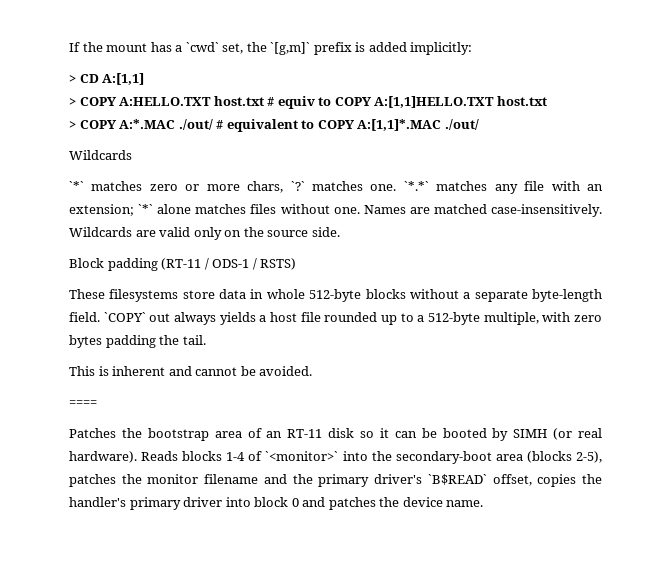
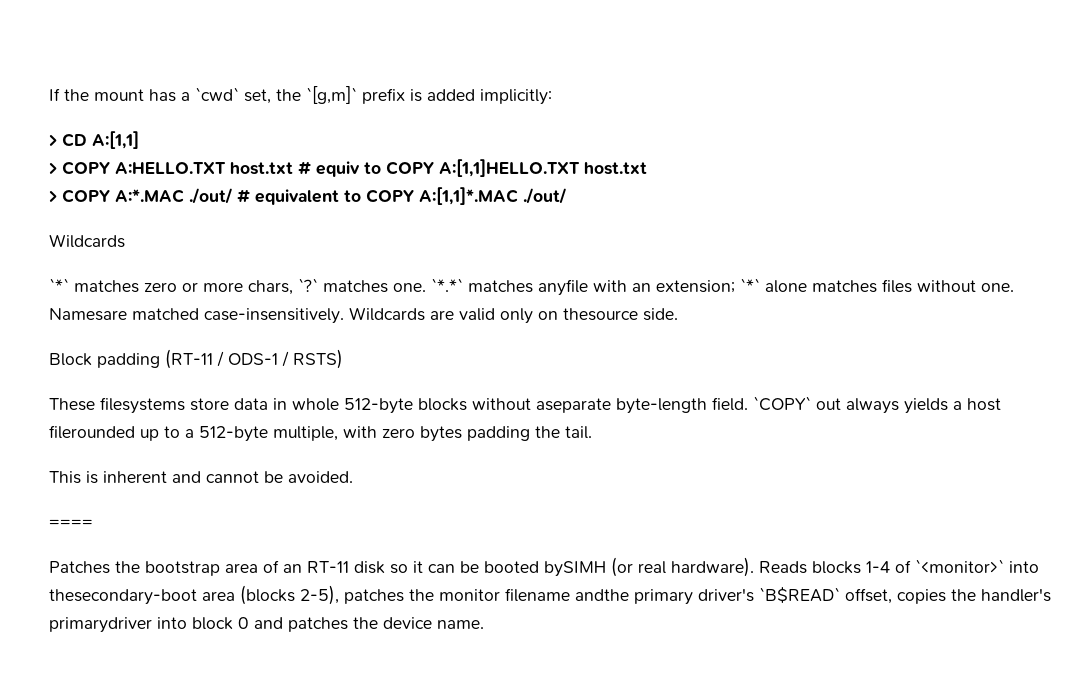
- `*.*` matches any file with an extension; `*` alone matches files without one.
+ `*.*` matches anyfile with an extension; `*` alone matches files without one.
- Names are matched case-insensitively.
+ Namesare matched case-insensitively.
- Wildcards are valid only on the source side.
+ Wildcards are valid only on thesource side.
- These filesystems store data in whole 512-byte blocks without a separate byte-length field.
+ These filesystems store data in whole 512-byte blocks without aseparate byte-length field.
- `COPY` out always yields a host file rounded up to a 512-byte multiple, with zero bytes padding the tail.
+ `COPY` out always yields a host filerounded up to a 512-byte multiple, with zero bytes padding the tail.
- Patches the bootstrap area of an RT-11 disk so it can be booted by SIMH (or real hardware).
+ Patches the bootstrap area of an RT-11 disk so it can be booted bySIMH (or real hardware).
- Reads blocks 1-4 of `<monitor>` into the secondary-boot area (blocks 2-5), patches the monitor filename and the primary driver's `B$READ` offset, copies the handler's primary driver into block 0 and patches the device name.
+ Reads blocks 1-4 of `<monitor>` into thesecondary-boot area (blocks 2-5), patches the monitor filename andthe primary driver's `B$READ` offset, copies the handler's primarydriver into block 0 and patches the device name.

